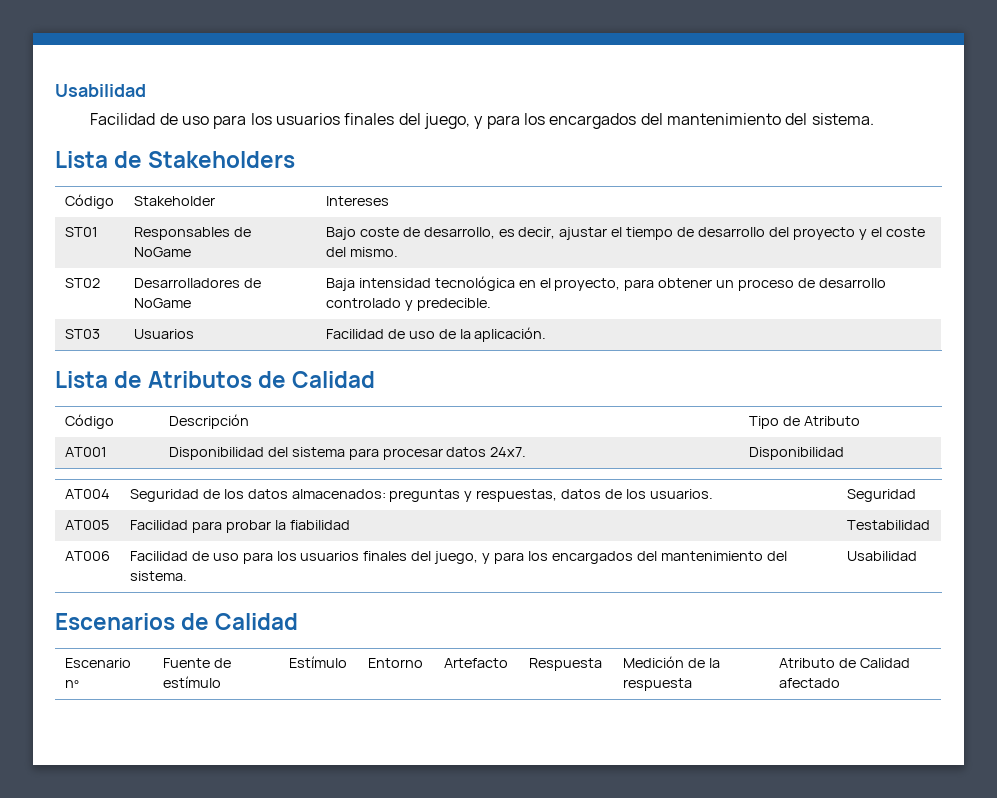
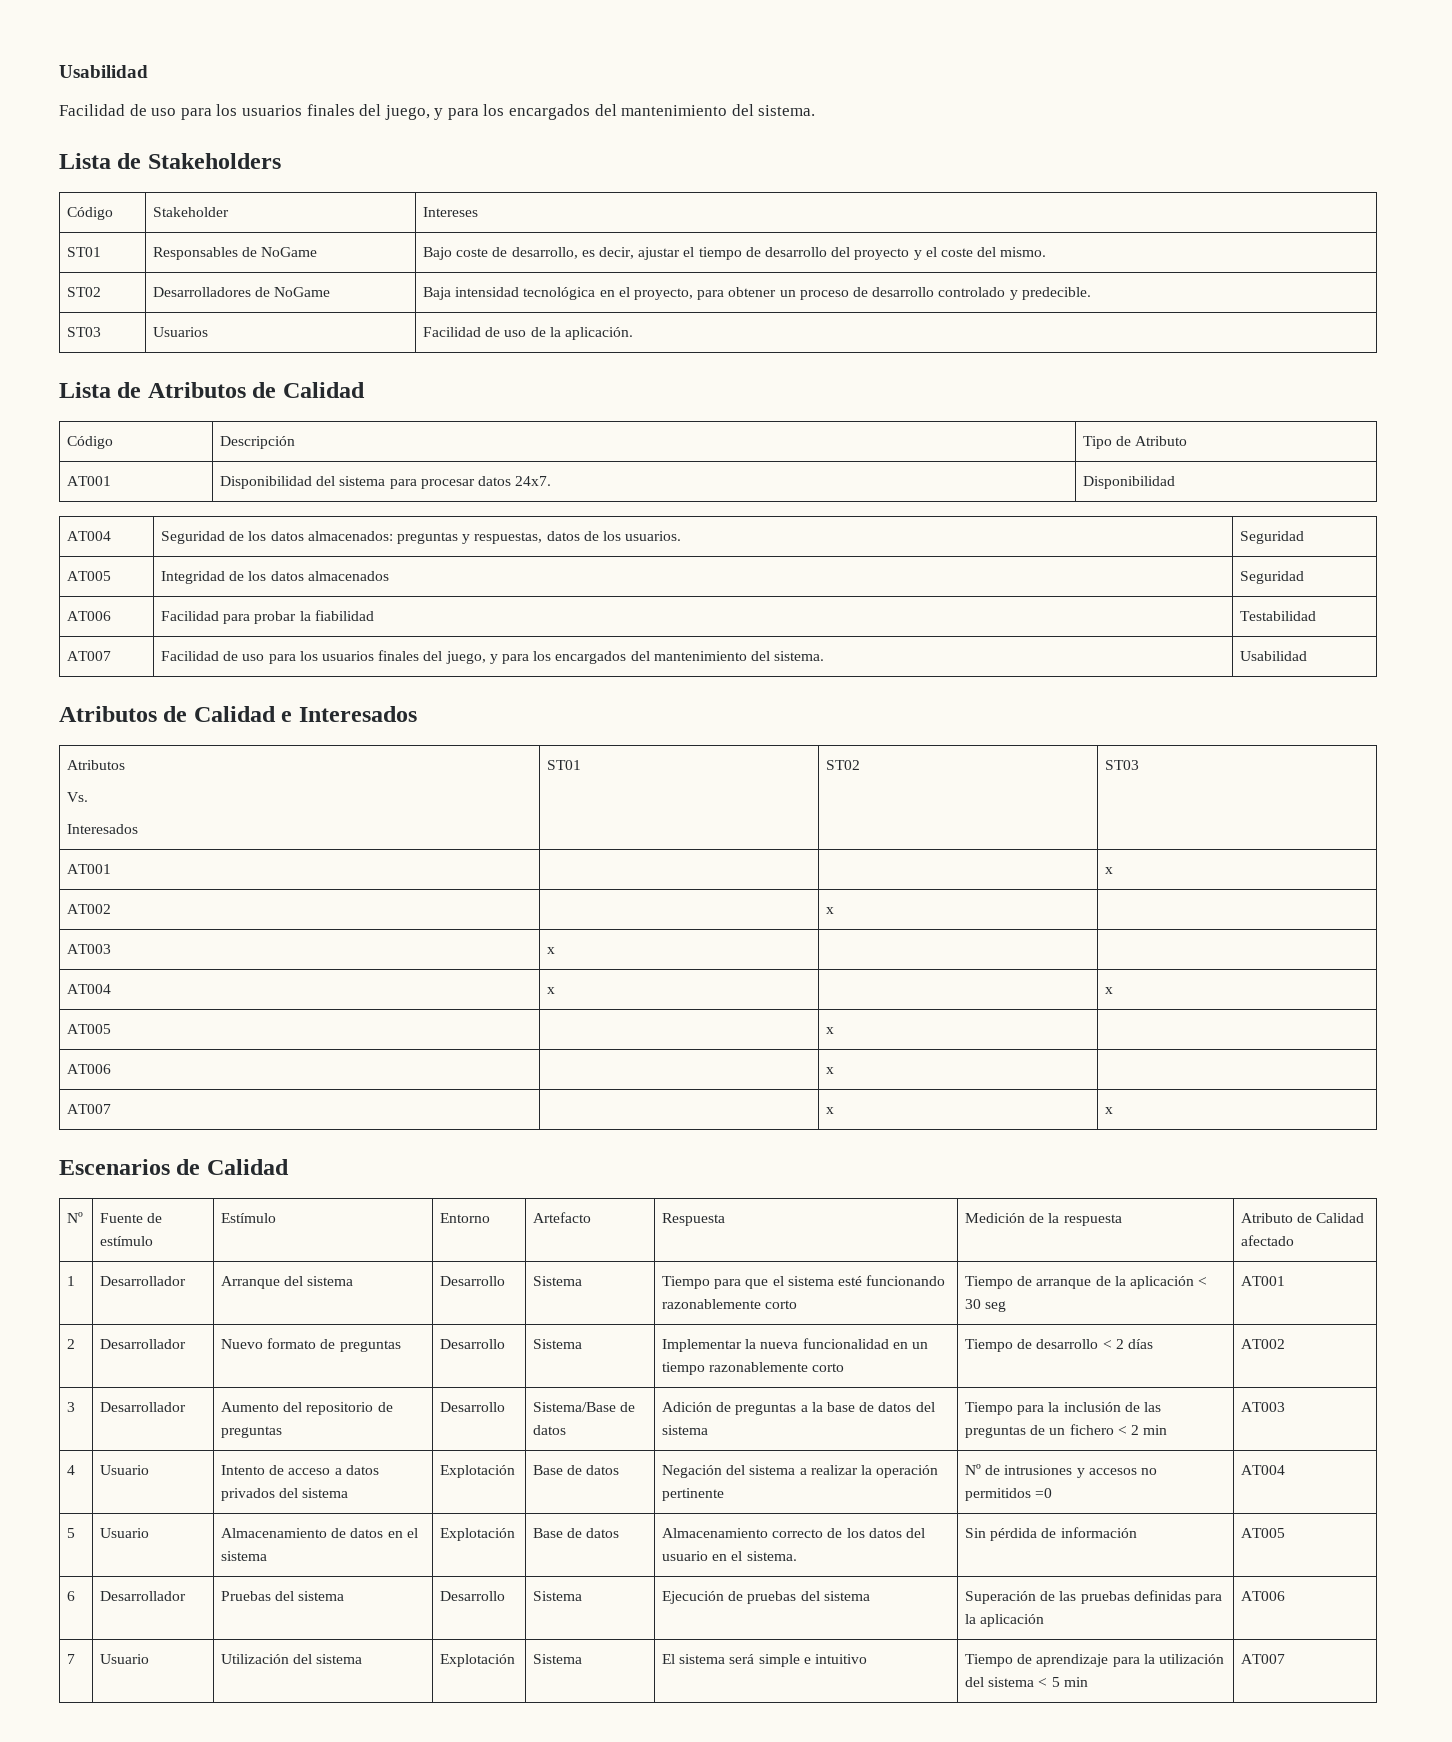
- AT005 | Facilidad para probar la fiabilidad | Testabilidad
+ AT005 | Integridad de los datos almacenados | Seguridad
+ AT006 | Facilidad para probar la fiabilidad | Testabilidad
- AT006 | Facilidad de uso para los usuarios finales del juego, y para los encargados del mantenimiento del sistema. | Usabilidad
+ AT007 | Facilidad de uso para los usuarios finales del juego, y para los encargados del mantenimiento del sistema. | Usabilidad
+ Atributos de Calidad e Interesados
+ Atributos
+ Vs.
+ Interesados | ST01 | ST02 | ST03
+ AT001 | | | x
+ AT002 | | x |
+ AT003 | x | |
+ AT004 | x | | x
+ AT005 | | x |
+ AT006 | | x |
+ AT007 | | x | x
- Escenario nº | Fuente de estímulo | Estímulo | Entorno | Artefacto | Respuesta | Medición de la respuesta | Atributo de Calidad afectado
+ Nº | Fuente de estímulo | Estímulo | Entorno | Artefacto | Respuesta | Medición de la respuesta | Atributo de Calidad afectado
+ 1 | Desarrollador | Arranque del sistema | Desarrollo | Sistema | Tiempo para que el sistema esté funcionando razonablemente corto | Tiempo de arranque de la aplicación < 30 seg | AT001
+ 2 | Desarrollador | Nuevo formato de preguntas | Desarrollo | Sistema | Implementar la nueva funcionalidad en un tiempo razonablemente corto | Tiempo de desarrollo < 2 días | AT002
+ 3 | Desarrollador | Aumento del repositorio de preguntas | Desarrollo | Sistema/Base de datos | Adición de preguntas a la base de datos del sistema | Tiempo para la inclusión de las preguntas de un fichero < 2 min | AT003
+ 4 | Usuario | Intento de acceso a datos privados del sistema | Explotación | Base de datos | Negación del sistema a realizar la operación pertinente | Nº de intrusiones y accesos no permitidos =0 | AT004
+ 5 | Usuario | Almacenamiento de datos en el sistema | Explotación | Base de datos | Almacenamiento correcto de los datos del usuario en el sistema. | Sin pérdida de información | AT005
+ 6 | Desarrollador | Pruebas del sistema | Desarrollo | Sistema | Ejecución de pruebas del sistema | Superación de las pruebas definidas para la aplicación | AT006
+ 7 | Usuario | Utilización del sistema | Explotación | Sistema | El sistema será simple e intuitivo | Tiempo de aprendizaje para la utilización del sistema < 5 min | AT007

